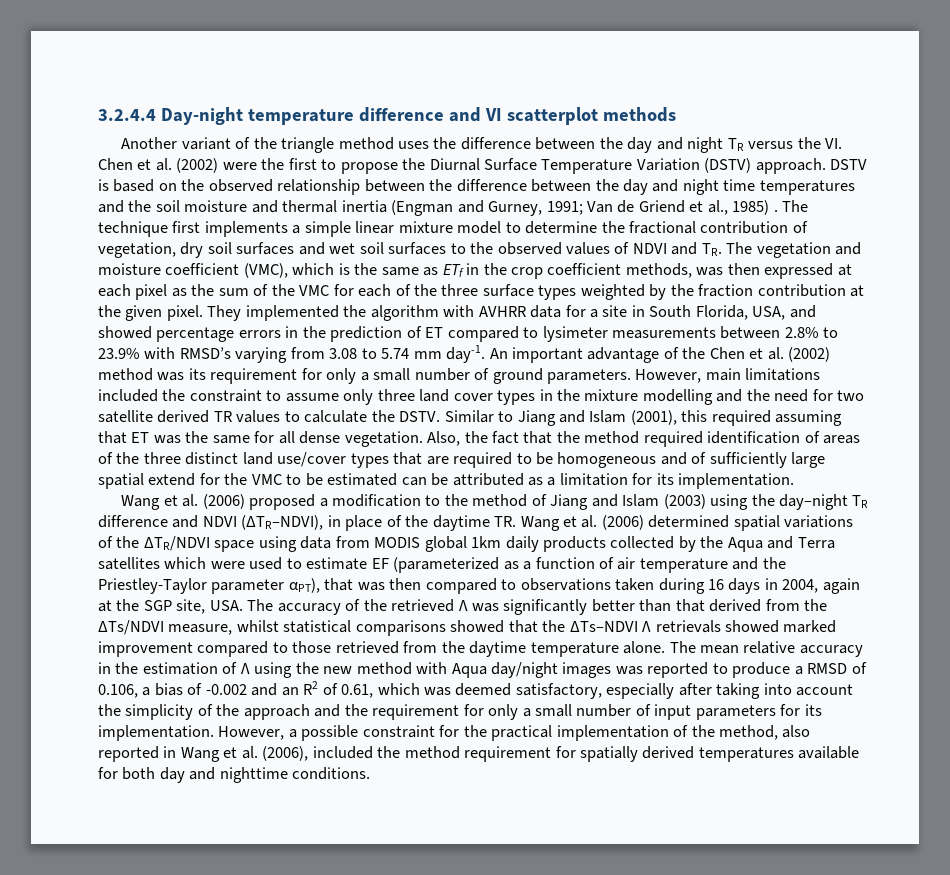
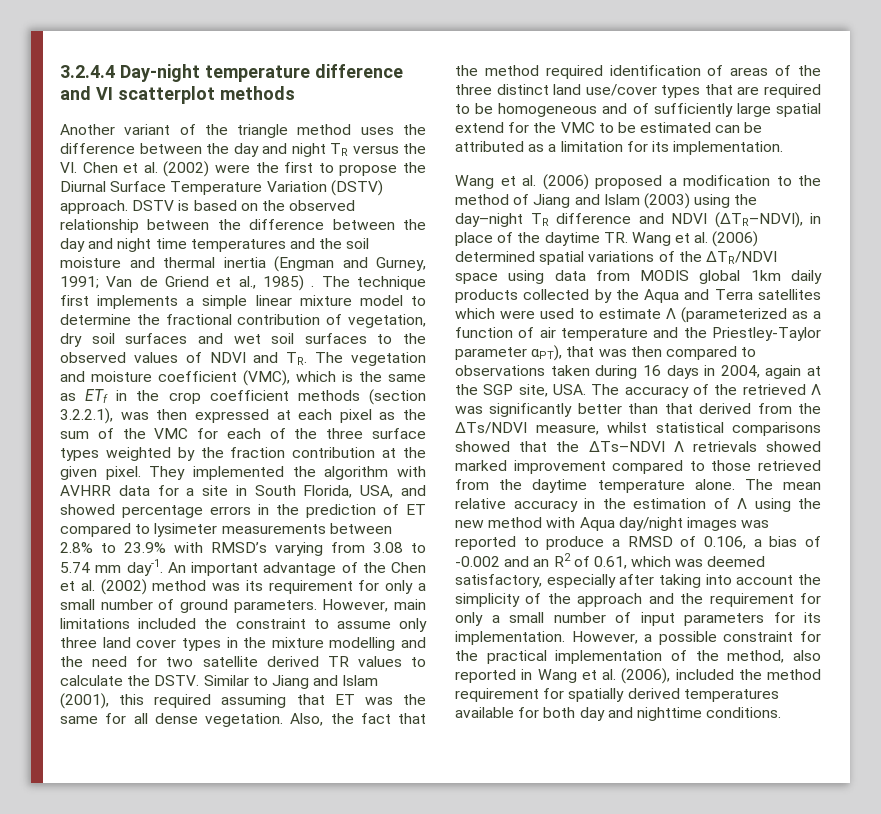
- The technique first implements a simple linear mixture model to determine the fractional contribution of vegetation, dry soil surfaces and wet soil surfaces to the observed values of NDVI and TR. The vegetation and moisture coefficient (VMC), which is the same as ETf in the crop coefficient methods, was then expressed at each pixel as the sum of the VMC for each of the three surface types weighted by the fraction contribution at the given pixel.
+ The technique first implements a simple linear mixture model to determine the fractional contribution of vegetation, dry soil surfaces and wet soil surfaces to the observed values of NDVI and TR. The vegetation and moisture coefficient (VMC), which is the same as ETf in the crop coefficient methods (section 3.2.2.1), was then expressed at each pixel as the sum of the VMC for each of the three surface types weighted by the fraction contribution at the given pixel.
- Wang et al. (2006) proposed a modification to the method of Jiang and Islam (2003) using the day–night TR difference and NDVI (ΔTR–NDVI), in place of the daytime TR. Wang et al. (2006) determined spatial variations of the ΔTR/NDVI space using data from MODIS global 1km daily products collected by the Aqua and Terra satellites which were used to estimate EF (parameterized as a function of air temperature and the Priestley-Taylor parameter αPT), that was then compared to observations taken during 16 days in 2004, again at the SGP site, USA. The accuracy of the retrieved Λ was significantly better than that derived from the ΔTs/NDVI measure, whilst statistical comparisons showed that the ΔTs–NDVI Λ retrievals showed marked improvement compared to those retrieved from the daytime temperature alone.
+ Wang et al. (2006) proposed a modification to the method of Jiang and Islam (2003) using the day–night TR difference and NDVI (ΔTR–NDVI), in place of the daytime TR. Wang et al. (2006) determined spatial variations of the ΔTR/NDVI space using data from MODIS global 1km daily products collected by the Aqua and Terra satellites which were used to estimate Ʌ (parameterized as a function of air temperature and the Priestley-Taylor parameter αPT), that was then compared to observations taken during 16 days in 2004, again at the SGP site, USA. The accuracy of the retrieved Λ was significantly better than that derived from the ΔTs/NDVI measure, whilst statistical comparisons showed that the ΔTs–NDVI Λ retrievals showed marked improvement compared to those retrieved from the daytime temperature alone.

